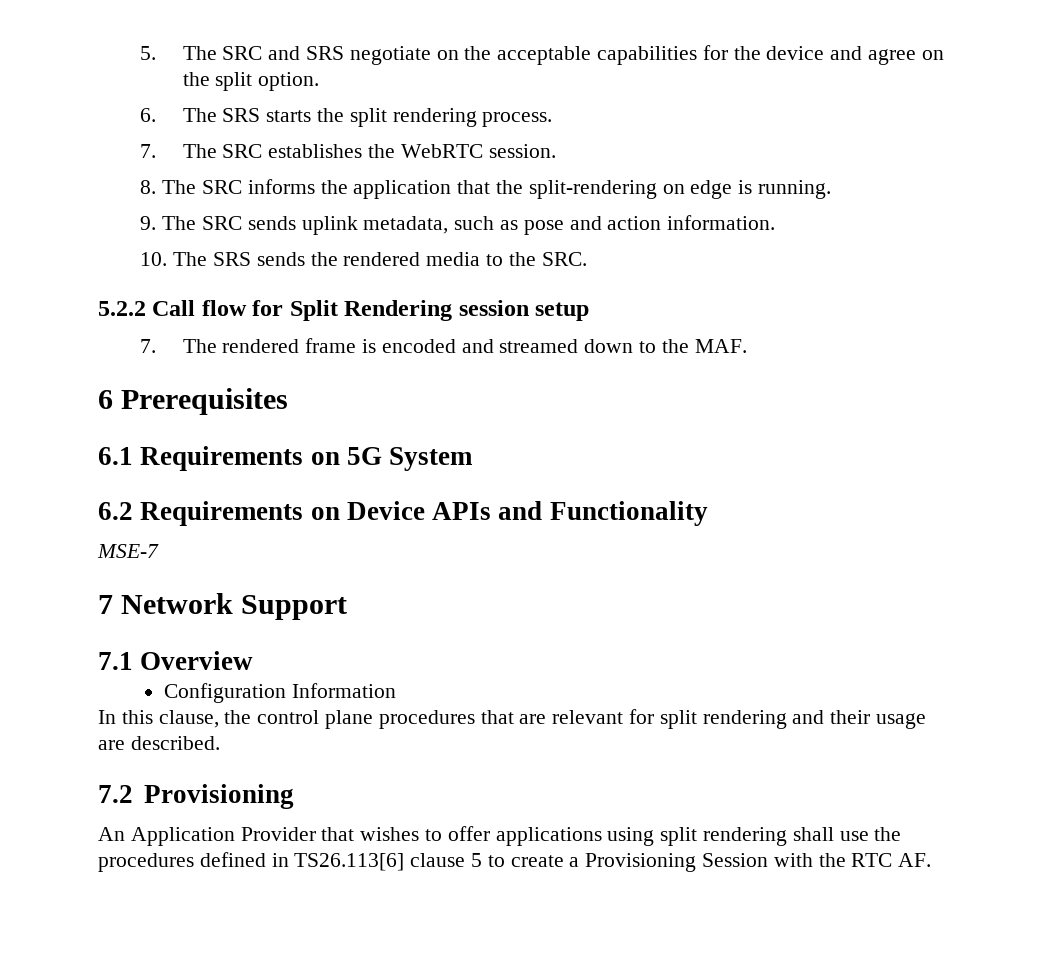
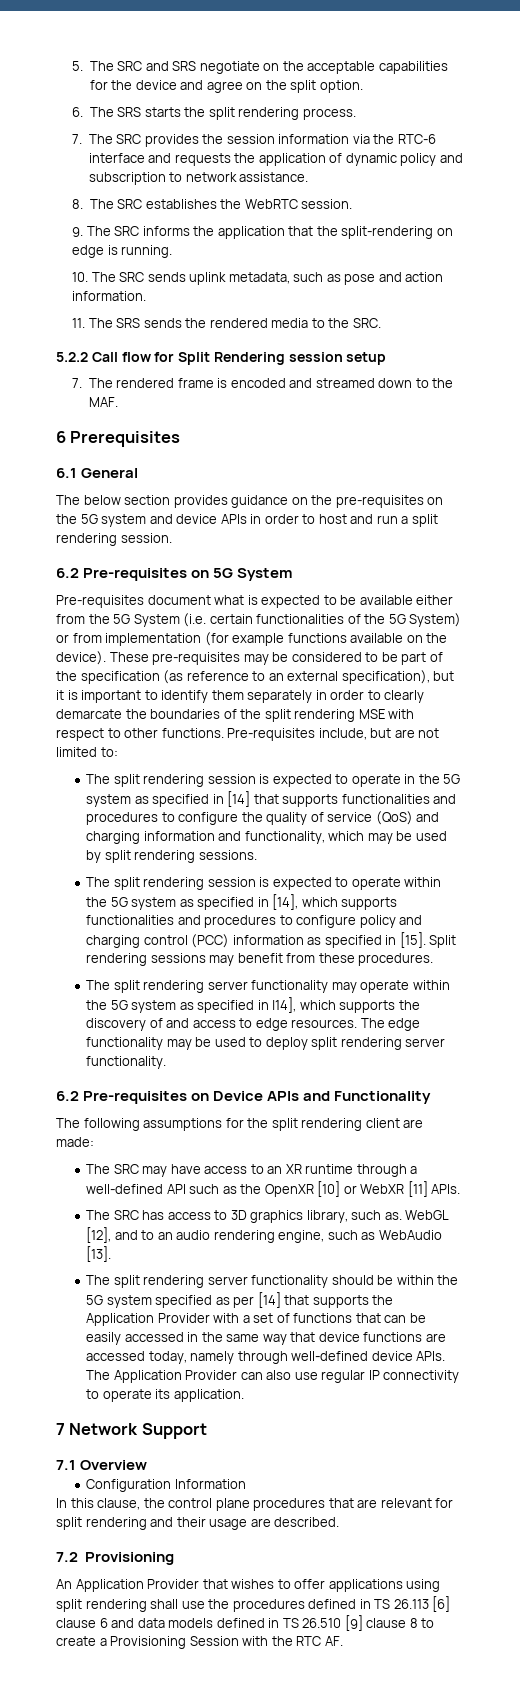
- 7. The SRC establishes the WebRTC session.
+ 7. The SRC provides the session information via the RTC-6 interface and requests the application of dynamic policy and subscription to network assistance.
+ 8. The SRC establishes the WebRTC session.
- 8. The SRC informs the application that the split-rendering on edge is running.
+ 9. The SRC informs the application that the split-rendering on edge is running.
- 9. The SRC sends uplink metadata, such as pose and action information.
+ 10. The SRC sends uplink metadata, such as pose and action information.
- 10. The SRS sends the rendered media to the SRC.
+ 11. The SRS sends the rendered media to the SRC.
- 6.1 Requirements on 5G System
- 6.2 Requirements on Device APIs and Functionality
+ 6.1 General
+ The below section provides guidance on the pre-requisites on the 5G system and device APIs in order to host and run a split rendering session.
+ 6.2 Pre-requisites on 5G System
+ Pre-requisites document what is expected to be available either from the 5G System (i.e. certain functionalities of the 5G System) or from implementation (for example functions available on the device). These pre-requisites may be considered to be part of the specification (as reference to an external specification), but it is important to identify them separately in order to clearly demarcate the boundaries of the split rendering MSE with respect to other functions. Pre-requisites include, but are not limited to:
+ The split rendering session is expected to operate in the 5G system as specified in [14] that supports functionalities and procedures to configure the quality of service (QoS) and charging information and functionality, which may be used by split rendering sessions.
+ The split rendering session is expected to operate within the 5G system as specified in [14], which supports functionalities and procedures to configure policy and charging control (PCC) information as specified in [15]. Split rendering sessions may benefit from these procedures.
+ The split rendering server functionality may operate within the 5G system as specified in |14], which supports the discovery of and access to edge resources. The edge functionality may be used to deploy split rendering server functionality.
+ 6.2 Pre-requisites on Device APIs and Functionality
- MSE-7
+ The following assumptions for the split rendering client are made:
+ The SRC may have access to an XR runtime through a well-defined API such as the OpenXR [10] or WebXR [11] APIs.
+ The SRC has access to 3D graphics library, such as. WebGL [12], and to an audio rendering engine, such as WebAudio [13].
+ The split rendering server functionality should be within the 5G system specified as per [14] that supports the Application Provider with a set of functions that can be easily accessed in the same way that device functions are accessed today, namely through well-defined device APIs. The Application Provider can also use regular IP connectivity to operate its application.
- An Application Provider that wishes to offer applications using split rendering shall use the procedures defined in TS26.113[6] clause 5 to create a Provisioning Session with the RTC AF.
+ An Application Provider that wishes to offer applications using split rendering shall use the procedures defined in TS 26.113 [6] clause 6 and data models defined in TS 26.510 [9] clause 8 to create a Provisioning Session with the RTC AF.

